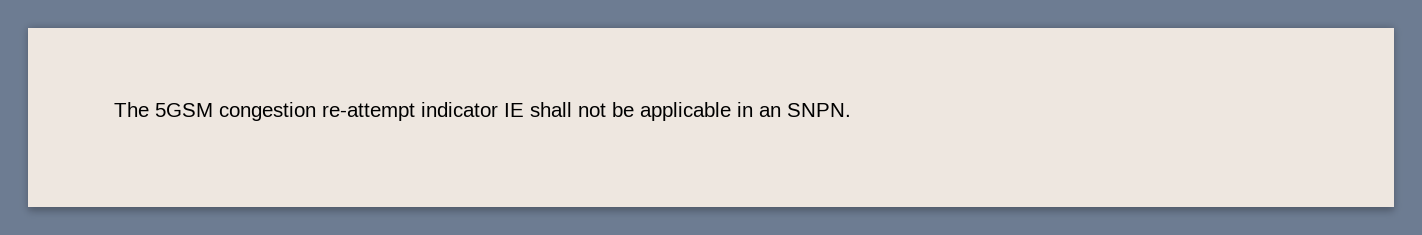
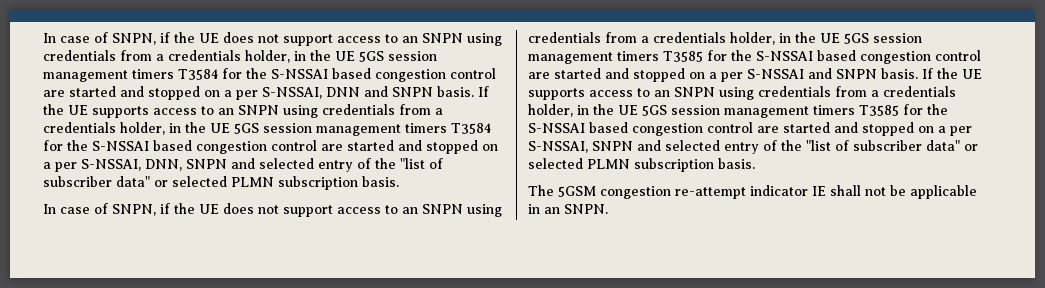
+ In case of SNPN, if the UE does not support access to an SNPN using credentials from a credentials holder, in the UE 5GS session management timers T3584 for the S-NSSAI based congestion control are started and stopped on a per S-NSSAI, DNN and SNPN basis. If the UE supports access to an SNPN using credentials from a credentials holder, in the UE 5GS session management timers T3584 for the S-NSSAI based congestion control are started and stopped on a per S-NSSAI, DNN, SNPN and selected entry of the "list of subscriber data" or selected PLMN subscription basis.
+ In case of SNPN, if the UE does not support access to an SNPN using credentials from a credentials holder, in the UE 5GS session management timers T3585 for the S-NSSAI based congestion control are started and stopped on a per S-NSSAI and SNPN basis. If the UE supports access to an SNPN using credentials from a credentials holder, in the UE 5GS session management timers T3585 for the S-NSSAI based congestion control are started and stopped on a per S-NSSAI, SNPN and selected entry of the "list of subscriber data" or selected PLMN subscription basis.

